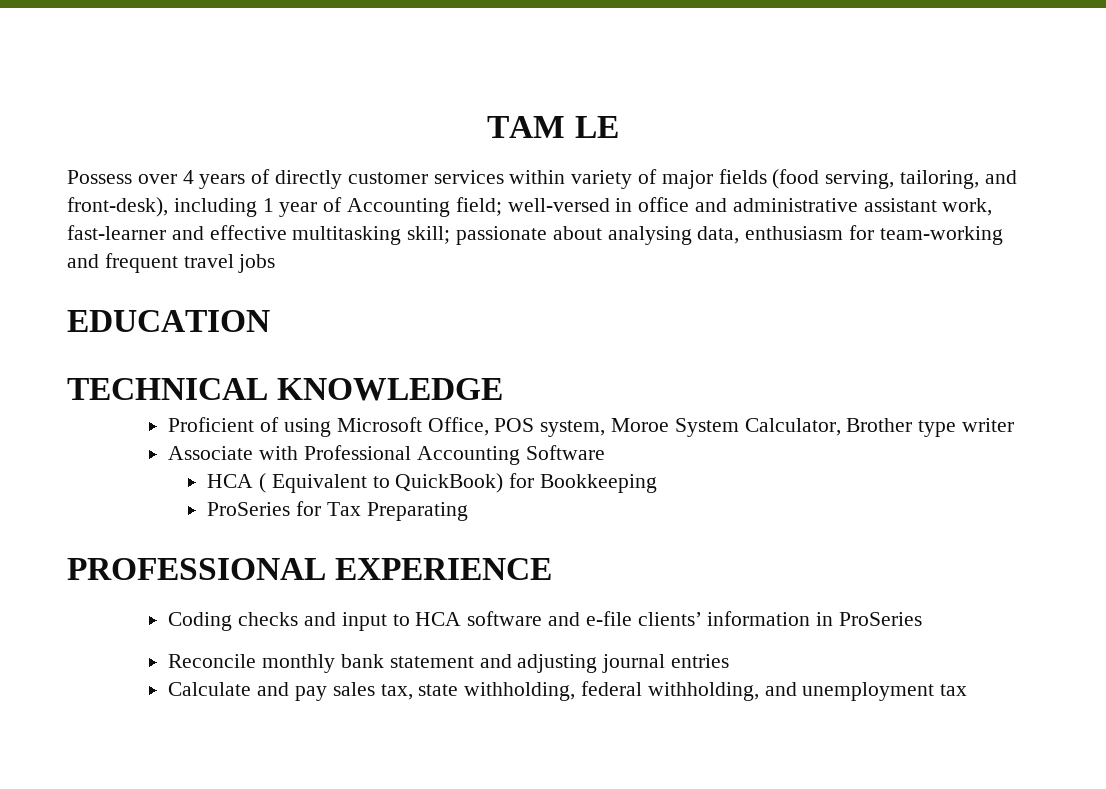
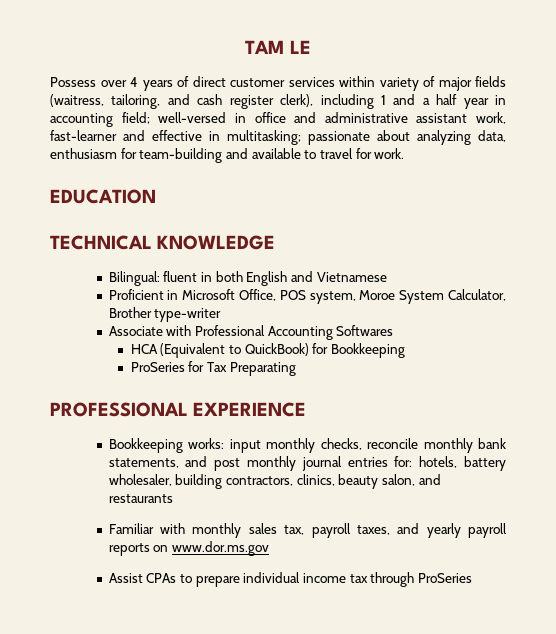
- Possess over 4 years of directly customer services within variety of major fields (food serving, tailoring, and front-desk), including 1 year of Accounting field; well-versed in office and administrative assistant work, fast-learner and effective multitasking skill; passionate about analysing data, enthusiasm for team-working and frequent travel jobs
+ Possess over 4 years of direct customer services within variety of major fields (waitress, tailoring, and cash register clerk), including 1 and a half year in accounting field; well-versed in office and administrative assistant work, fast-learner and effective in multitasking; passionate about analyzing data, enthusiasm for team-building and available to travel for work.
  EDUCATION
  TECHNICAL KNOWLEDGE
+ Bilingual: fluent in both English and Vietnamese
- Proficient of using Microsoft Office, POS system, Moroe System Calculator, Brother type writer
+ Proficient in Microsoft Office, POS system, Moroe System Calculator, Brother type-writer
- Associate with Professional Accounting Software
- HCA ( Equivalent to QuickBook) for Bookkeeping
+ Associate with Professional Accounting Softwares
+ HCA (Equivalent to QuickBook) for Bookkeeping
- Coding checks and input to HCA software and e-file clients’ information in ProSeries
- Reconcile monthly bank statement and adjusting journal entries
- Calculate and pay sales tax, state withholding, federal withholding, and unemployment tax
+ Bookkeeping works: input monthly checks, reconcile monthly bank statements, and post monthly journal entries for: hotels, battery wholesaler, building contractors, clinics, beauty salon, and restaurants
+ Familiar with monthly sales tax, payroll taxes, and yearly payroll reports on www.dor.ms.gov
+ Assist CPAs to prepare individual income tax through ProSeries

